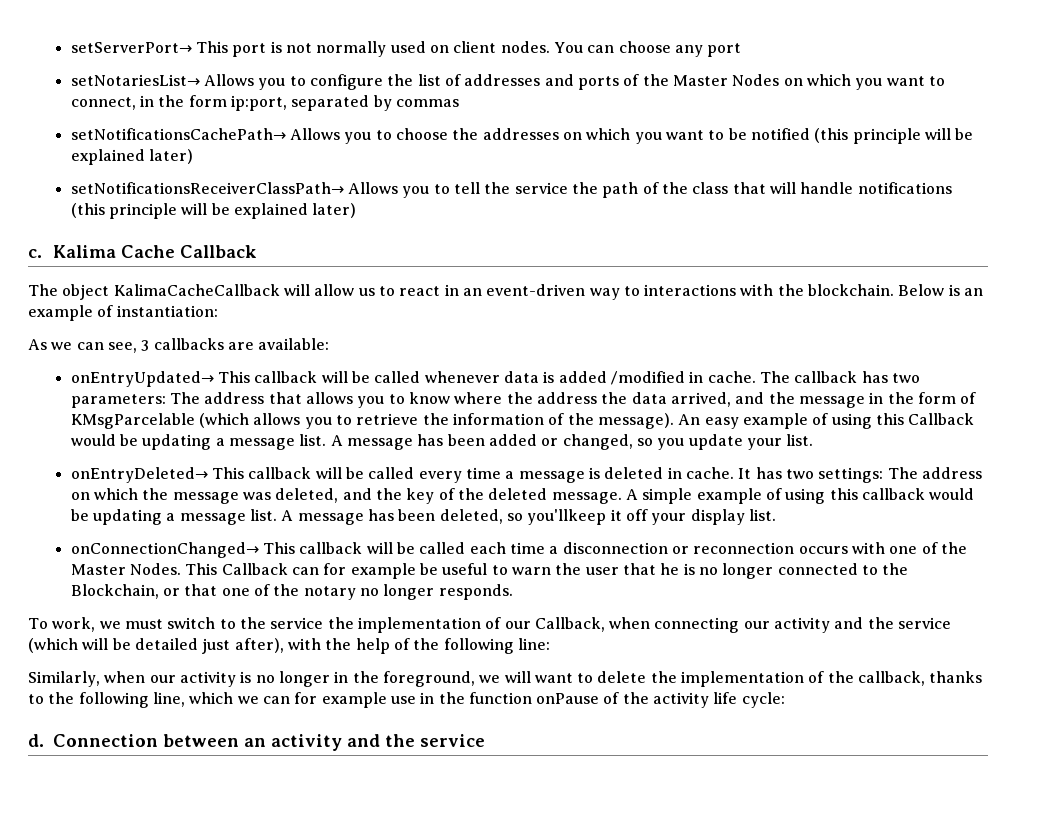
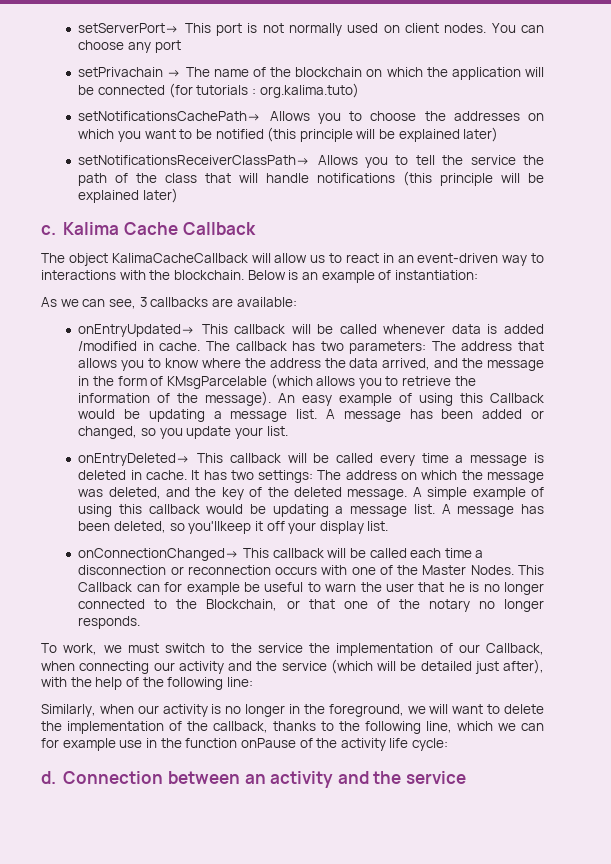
- setNotariesList→ Allows you to configure the list of addresses and ports of the Master Nodes on which you want to connect, in the form ip:port, separated by commas
+ setPrivachain → The name of the blockchain on which the application will be connected (for tutorials : org.kalima.tuto)

